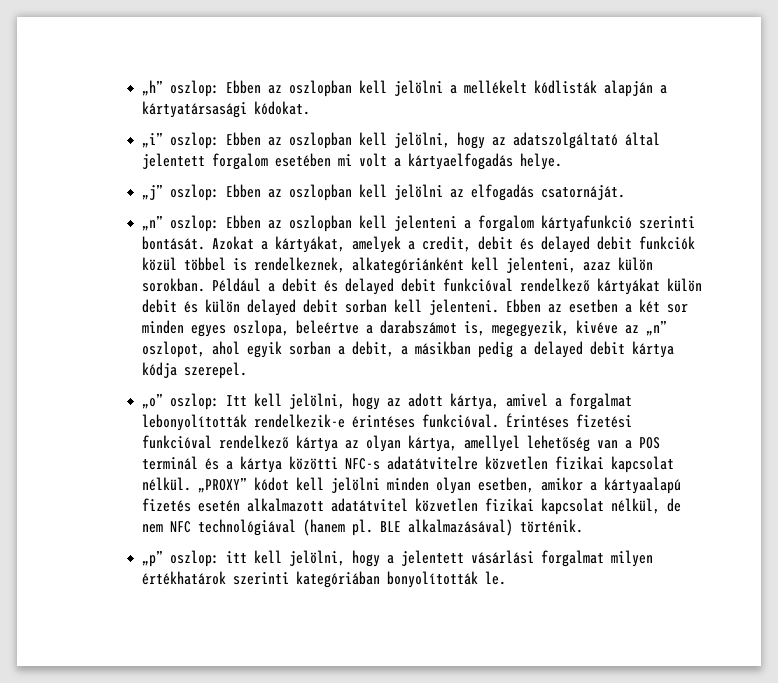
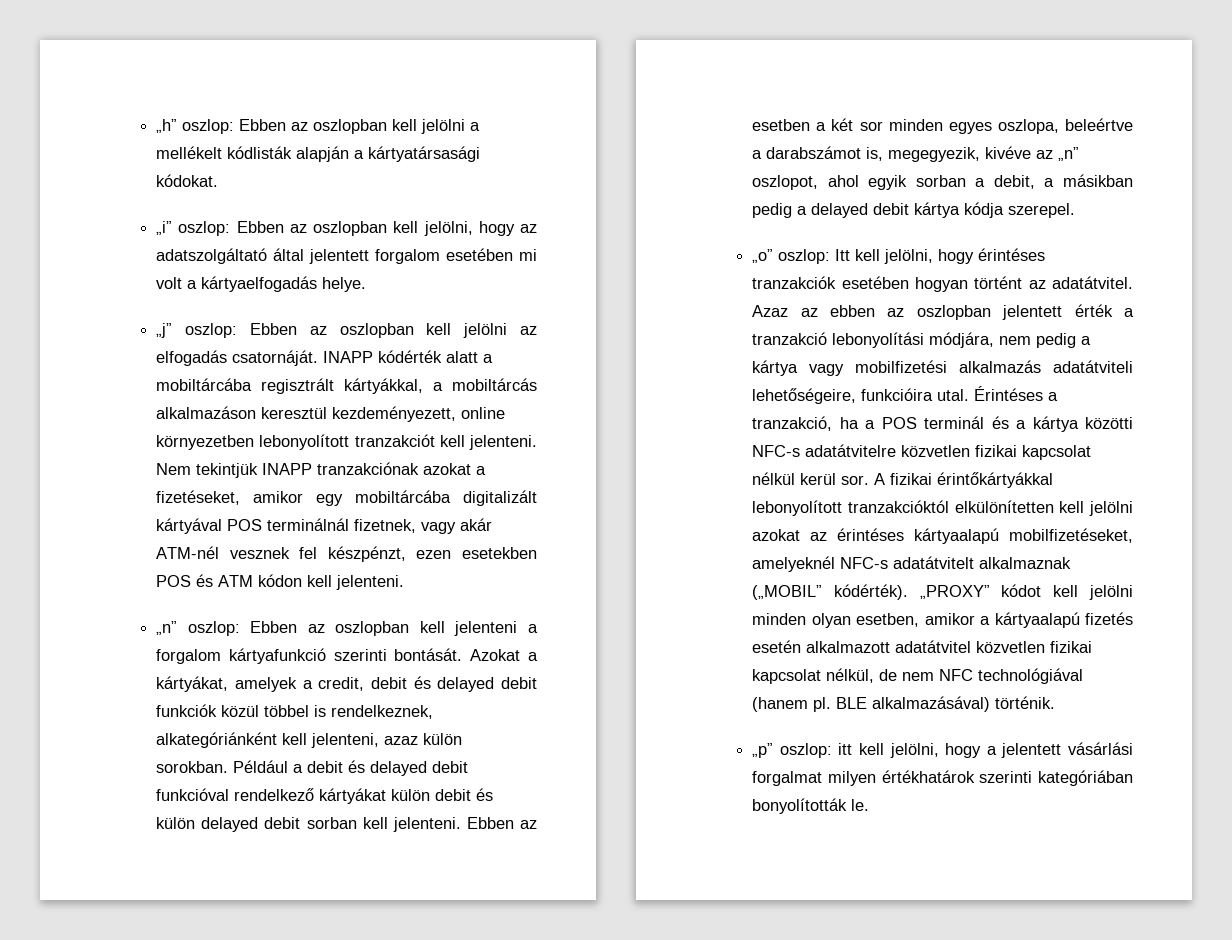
+ INAPP kódérték alatt a mobiltárcába regisztrált kártyákkal, a mobiltárcás alkalmazáson keresztül kezdeményezett, online környezetben lebonyolított tranzakciót kell jelenteni. Nem tekintjük INAPP tranzakciónak azokat a fizetéseket, amikor egy mobiltárcába digitalizált kártyával POS terminálnál fizetnek, vagy akár ATM-nél vesznek fel készpénzt, ezen esetekben POS és ATM kódon kell jelenteni.
- „o” oszlop: Itt kell jelölni, hogy az adott kártya, amivel a forgalmat lebonyolították rendelkezik-e érintéses funkcióval. Érintéses fizetési funkcióval rendelkező kártya az olyan kártya, amellyel lehetőség van a POS terminál és a kártya közötti NFC-s adatátvitelre közvetlen fizikai kapcsolat nélkül.
+ „o” oszlop: Itt kell jelölni, hogy érintéses tranzakciók esetében hogyan történt az adatátvitel. Azaz az ebben az oszlopban jelentett érték a tranzakció lebonyolítási módjára, nem pedig a kártya vagy mobilfizetési alkalmazás adatátviteli lehetőségeire, funkcióira utal. Érintéses a tranzakció, ha a POS terminál és a kártya közötti NFC-s adatátvitelre közvetlen fizikai kapcsolat nélkül kerül sor. A fizikai érintőkártyákkal lebonyolított tranzakcióktól elkülönítetten kell jelölni azokat az érintéses kártyaalapú mobilfizetéseket, amelyeknél NFC-s adatátvitelt alkalmaznak („MOBIL” kódérték).

